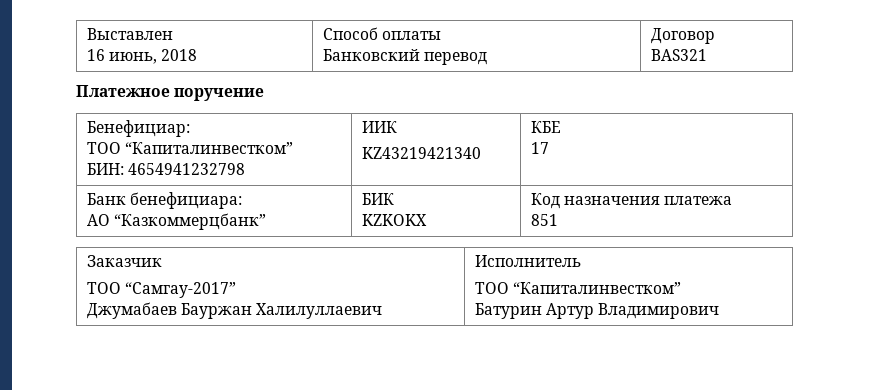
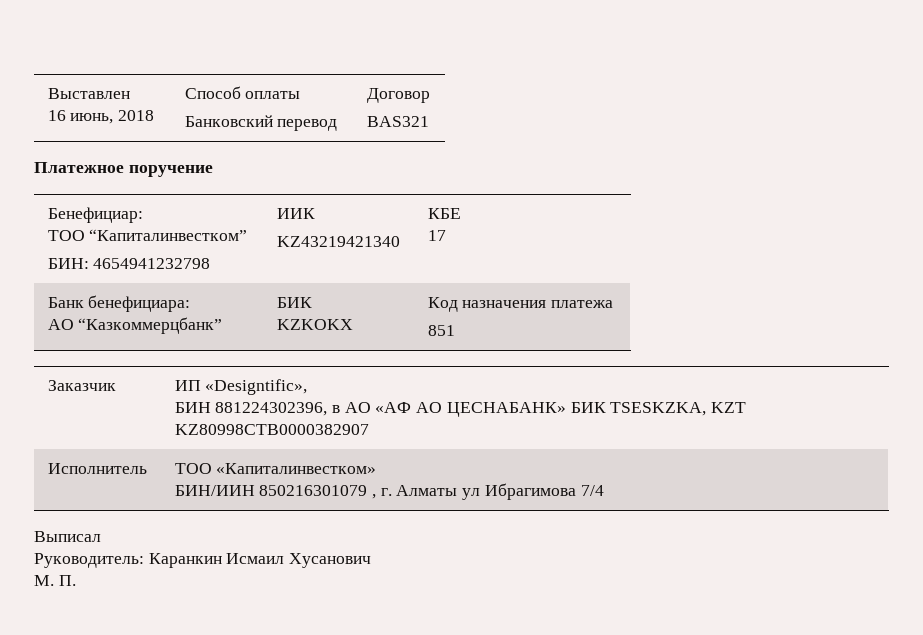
- Заказчик
- ТОО “Самгау-2017”
- Джумабаев Бауржан Халилуллаевич | Исполнитель
- ТОО “Капиталинвестком”
- Батурин Артур Владимирович
+ Заказчик | ИП «Designtific»,
+ БИН 881224302396, в АО «АФ АО ЦЕСНАБАНК» БИК TSESKZKA, KZT KZ80998CTB0000382907
+ Исполнитель | ТОО «Капиталинвестком»
+ БИН/ИИН 850216301079 , г. Алматы ул Ибрагимова 7/4
+ Выписал
+ Руководитель: Каранкин Исмаил Хусанович
+ М. П.

